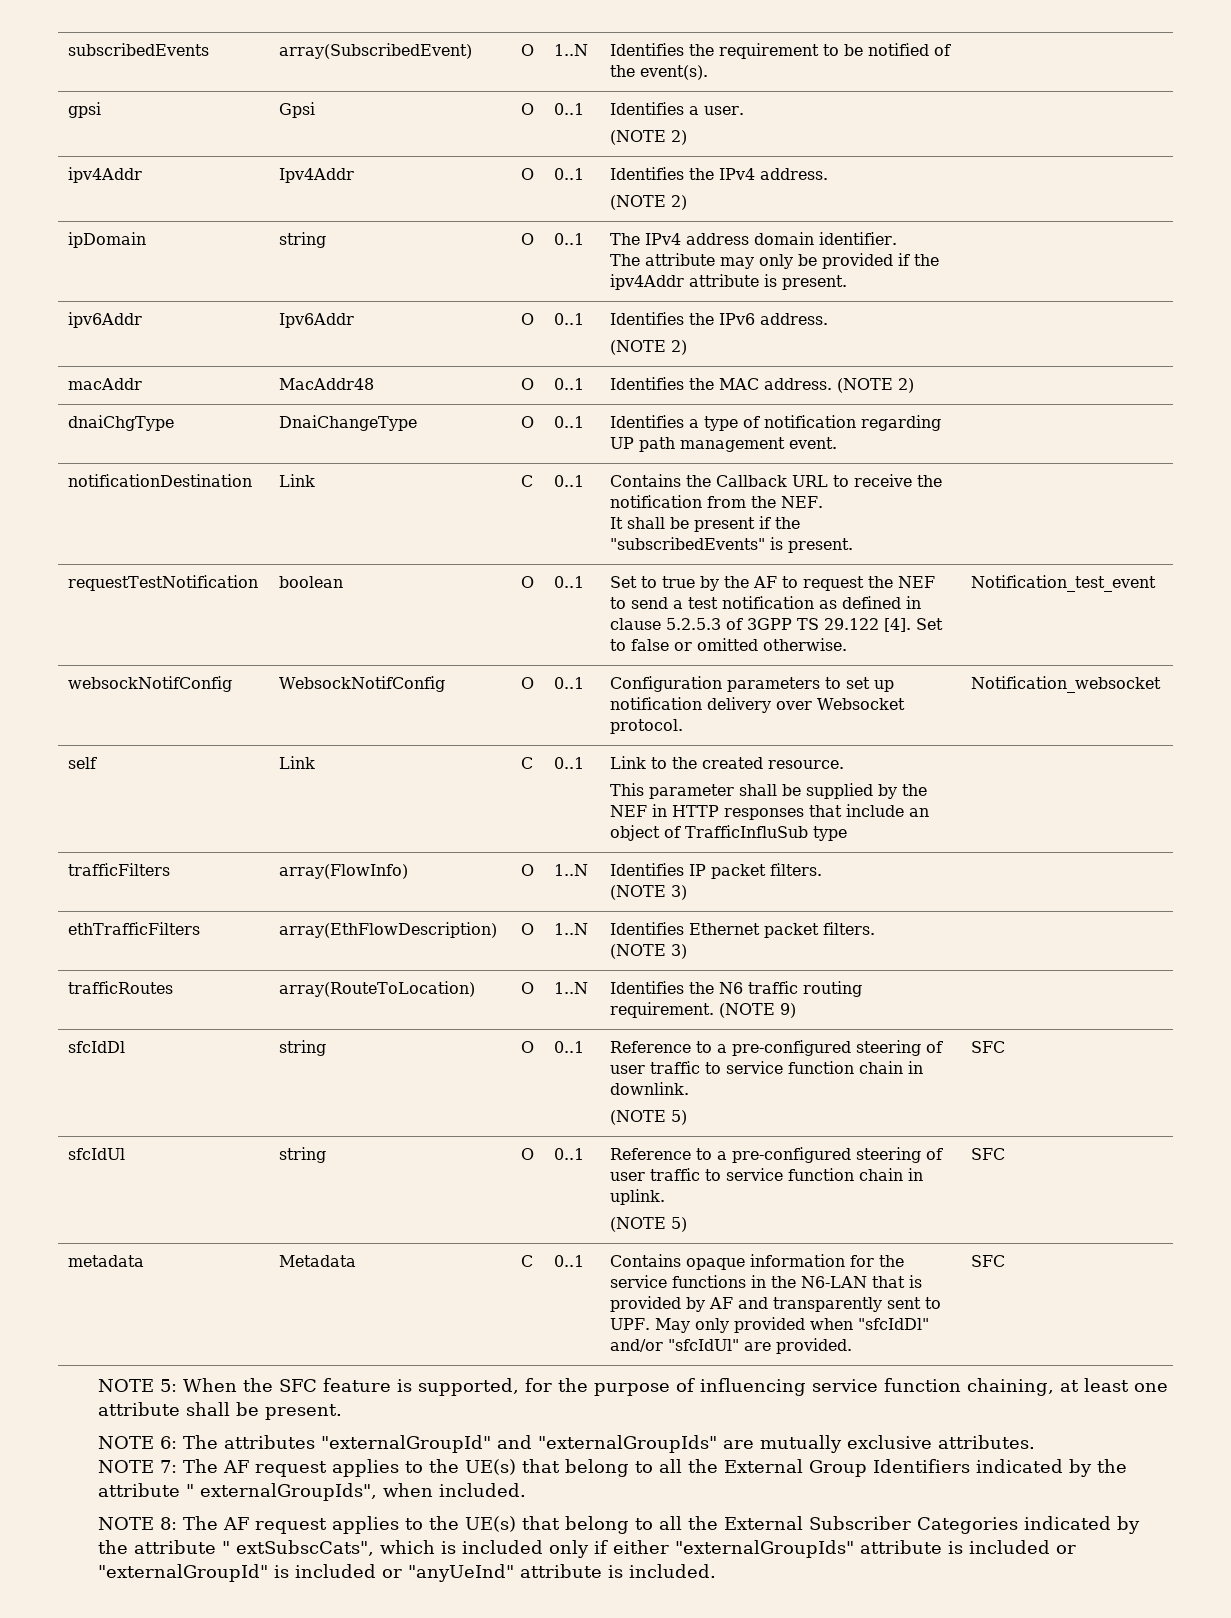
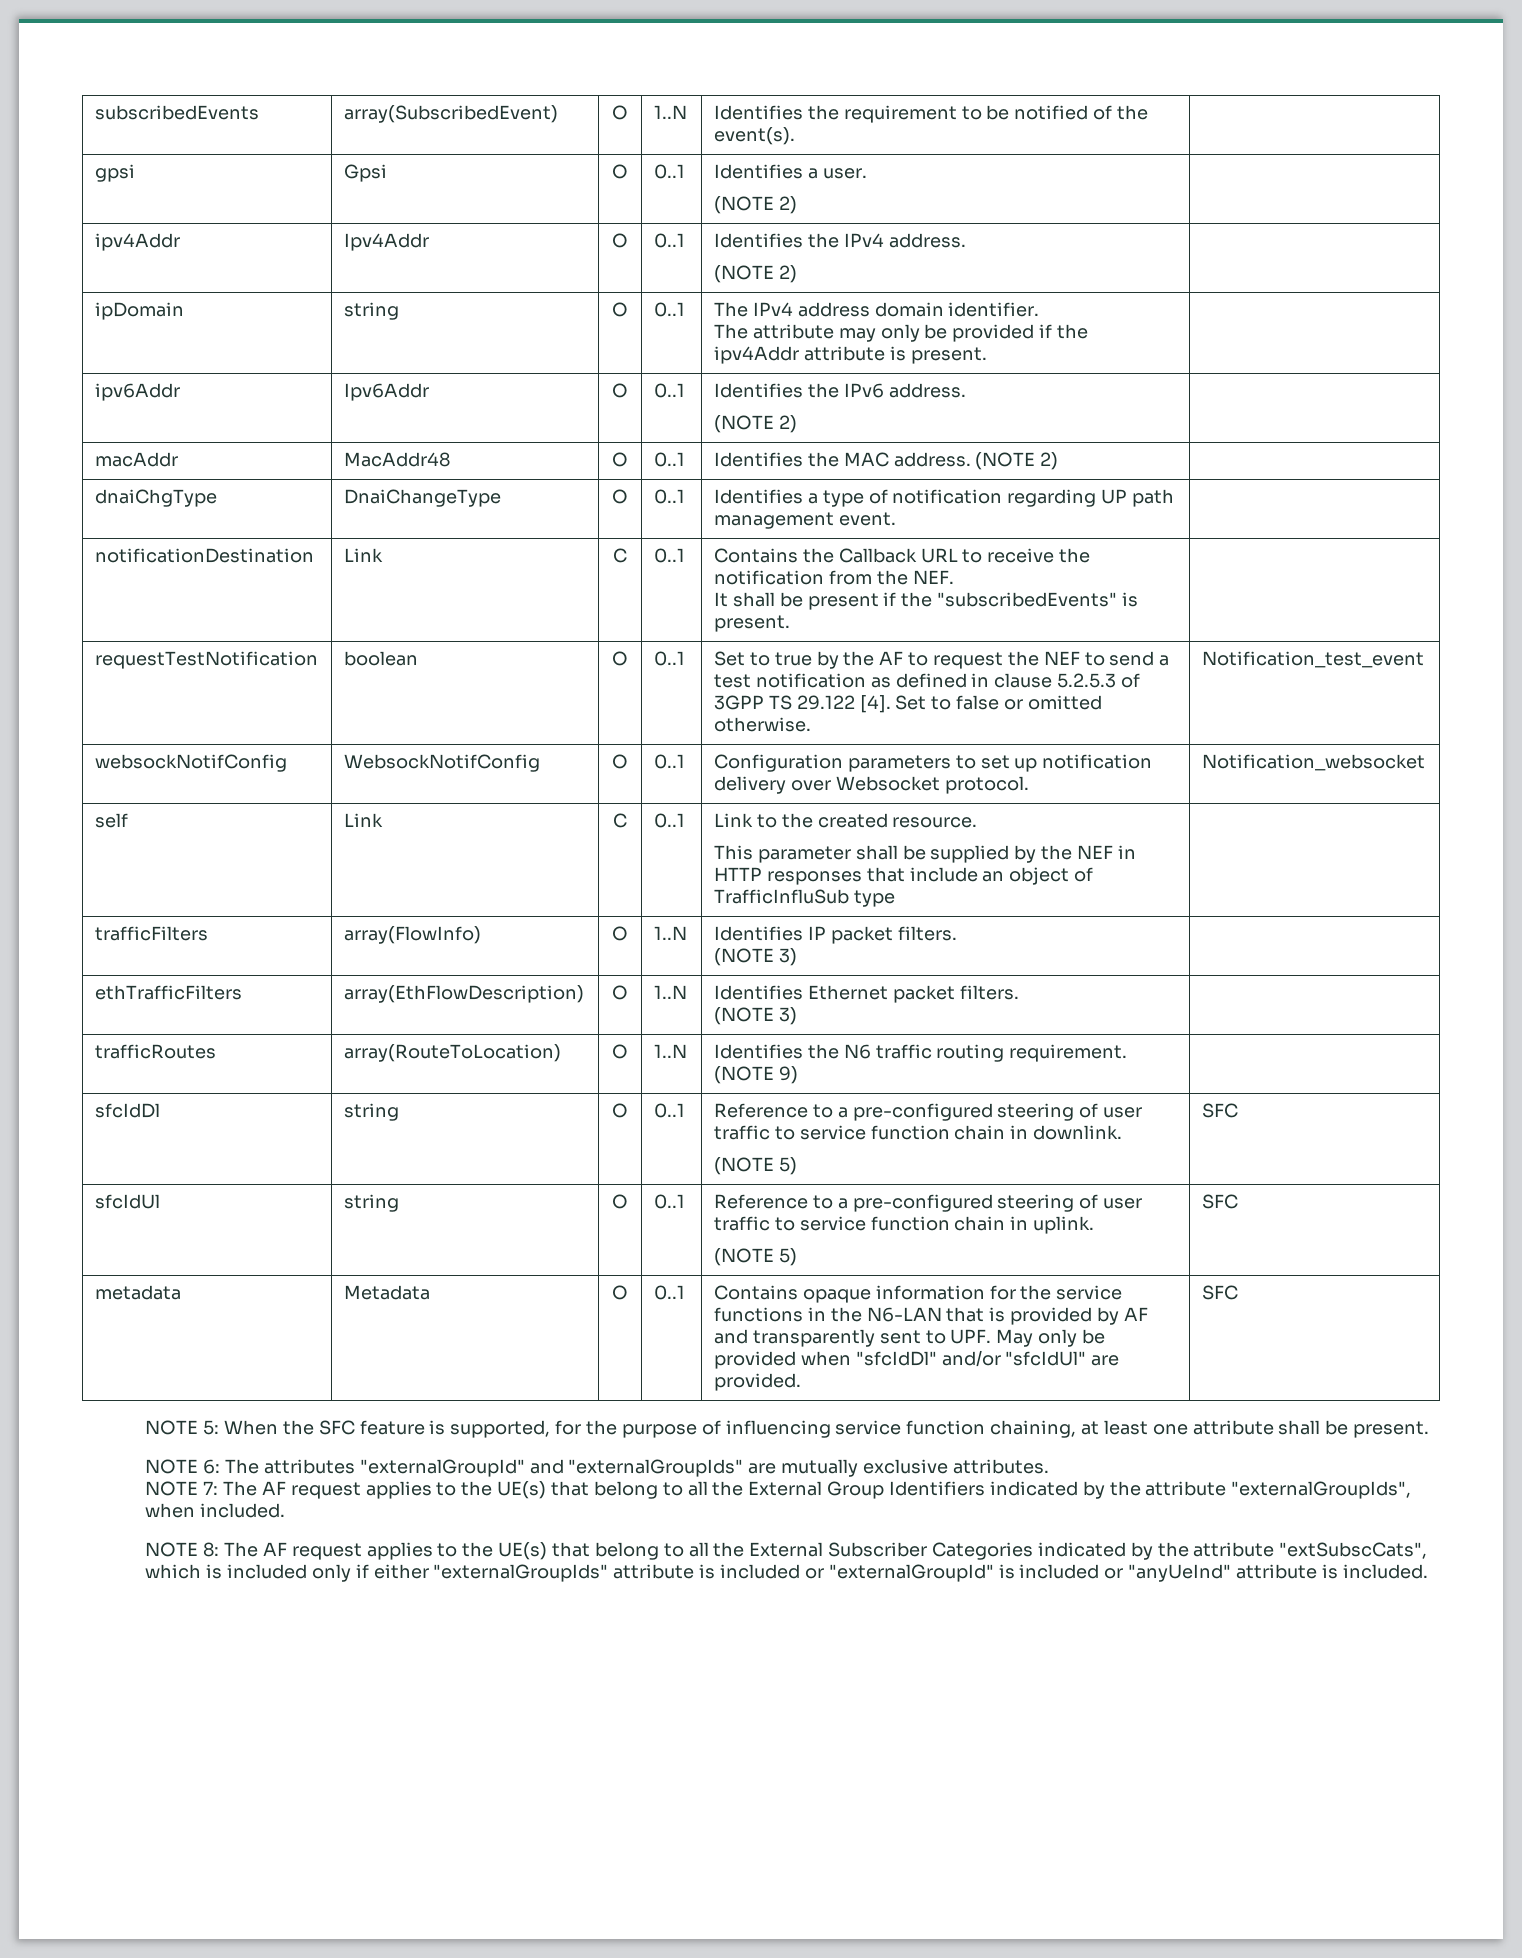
- metadata | Metadata | C | 0..1 | Contains opaque information for the service functions in the N6-LAN that is provided by AF and transparently sent to UPF. May only provided when "sfcIdDl" and/or "sfcIdUl" are provided. | SFC
+ metadata | Metadata | O | 0..1 | Contains opaque information for the service functions in the N6-LAN that is provided by AF and transparently sent to UPF. May only be provided when "sfcIdDl" and/or "sfcIdUl" are provided. | SFC
- NOTE 7: The AF request applies to the UE(s) that belong to all the External Group Identifiers indicated by the attribute " externalGroupIds", when included.
+ NOTE 7: The AF request applies to the UE(s) that belong to all the External Group Identifiers indicated by the attribute "externalGroupIds", when included.
- NOTE 8: The AF request applies to the UE(s) that belong to all the External Subscriber Categories indicated by the attribute " extSubscCats", which is included only if either "externalGroupIds" attribute is included or "externalGroupId" is included or "anyUeInd" attribute is included.
+ NOTE 8: The AF request applies to the UE(s) that belong to all the External Subscriber Categories indicated by the attribute "extSubscCats", which is included only if either "externalGroupIds" attribute is included or "externalGroupId" is included or "anyUeInd" attribute is included.

